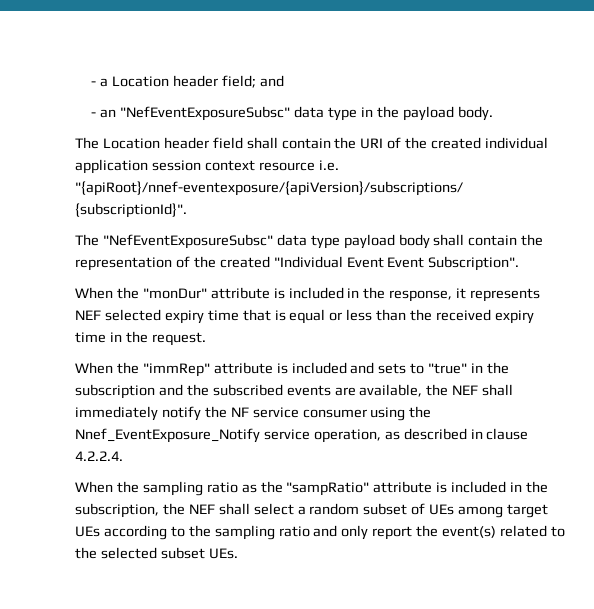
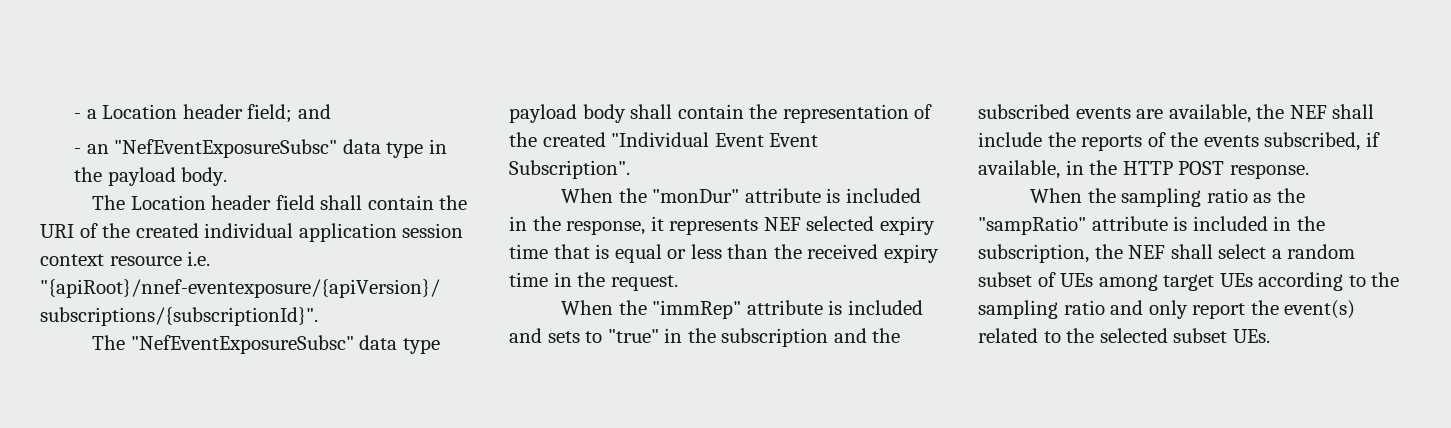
- When the "immRep" attribute is included and sets to "true" in the subscription and the subscribed events are available, the NEF shall immediately notify the NF service consumer using the Nnef_EventExposure_Notify service operation, as described in clause 4.2.2.4.
+ When the "immRep" attribute is included and sets to "true" in the subscription and the subscribed events are available, the NEF shall include the reports of the events subscribed, if available, in the HTTP POST response.

